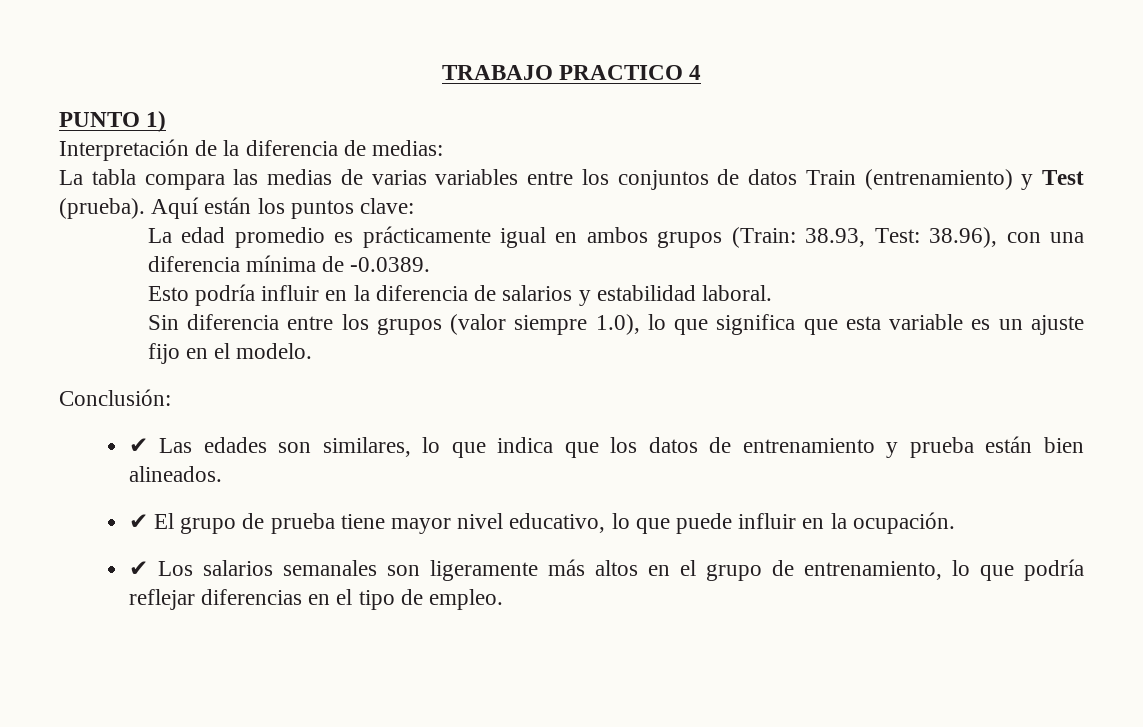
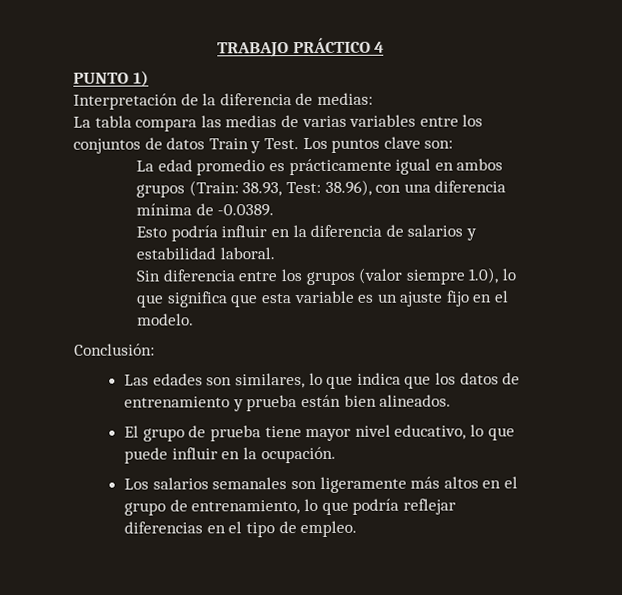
- TRABAJO PRACTICO 4
+ TRABAJO PRÁCTICO 4
- La tabla compara las medias de varias variables entre los conjuntos de datos Train (entrenamiento) y Test (prueba). Aquí están los puntos clave:
+ La tabla compara las medias de varias variables entre los conjuntos de datos Train y Test. Los puntos clave son:
- ✔ Las edades son similares, lo que indica que los datos de entrenamiento y prueba están bien alineados.
+ Las edades son similares, lo que indica que los datos de entrenamiento y prueba están bien alineados.
- ✔ El grupo de prueba tiene mayor nivel educativo, lo que puede influir en la ocupación.
+ El grupo de prueba tiene mayor nivel educativo, lo que puede influir en la ocupación.
- ✔ Los salarios semanales son ligeramente más altos en el grupo de entrenamiento, lo que podría reflejar diferencias en el tipo de empleo.
+ Los salarios semanales son ligeramente más altos en el grupo de entrenamiento, lo que podría reflejar diferencias en el tipo de empleo.

